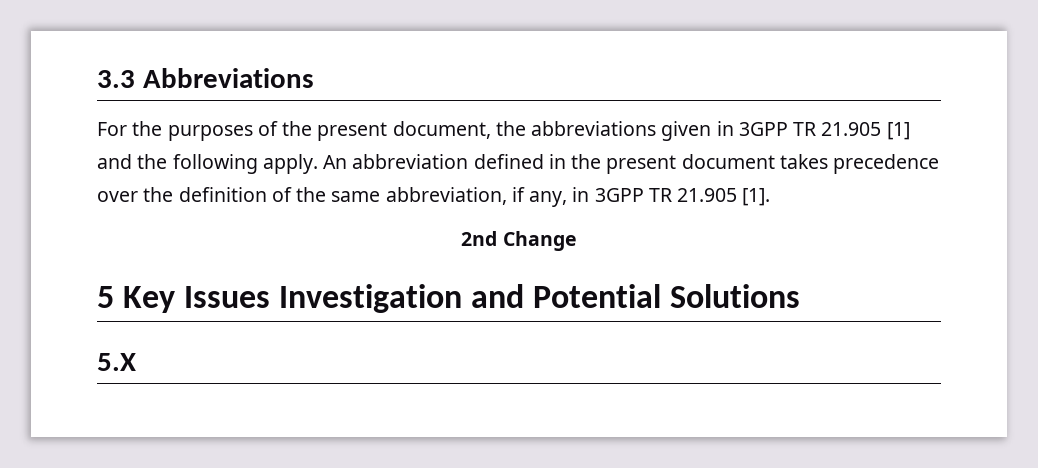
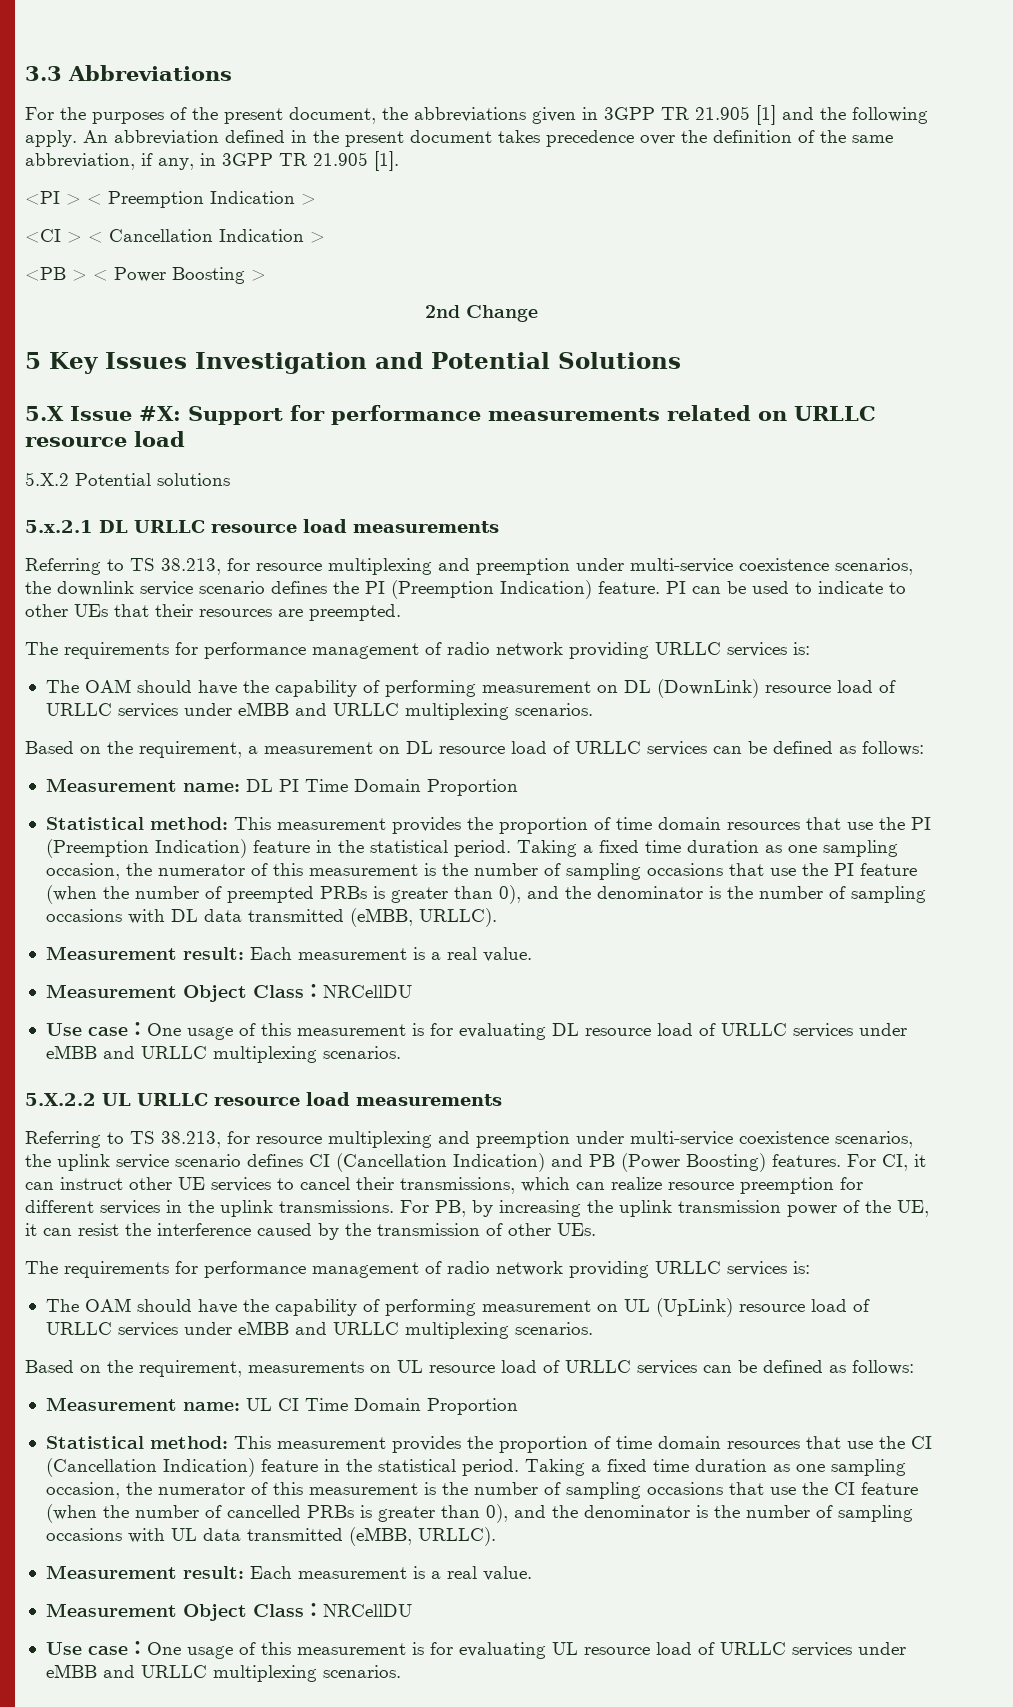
+ <PI > < Preemption Indication >
+ <CI > < Cancellation Indication >
+ <PB > < Power Boosting >
- 5.X
+ 5.X Issue #X: Support for performance measurements related on URLLC resource load
+ 5.X.2 Potential solutions
+ 5.x.2.1 DL URLLC resource load measurements
+ Referring to TS 38.213, for resource multiplexing and preemption under multi-service coexistence scenarios, the downlink service scenario defines the PI (Preemption Indication) feature. PI can be used to indicate to other UEs that their resources are preempted.
+ The requirements for performance management of radio network providing URLLC services is:
+ The OAM should have the capability of performing measurement on DL (DownLink) resource load of URLLC services under eMBB and URLLC multiplexing scenarios.
+ Based on the requirement, a measurement on DL resource load of URLLC services can be defined as follows:
+ Measurement name: DL PI Time Domain Proportion
+ Statistical method: This measurement provides the proportion of time domain resources that use the PI (Preemption Indication) feature in the statistical period. Taking a fixed time duration as one sampling occasion, the numerator of this measurement is the number of sampling occasions that use the PI feature (when the number of preempted PRBs is greater than 0), and the denominator is the number of sampling occasions with DL data transmitted (eMBB, URLLC).
+ Measurement result: Each measurement is a real value.
+ Measurement Object Class：NRCellDU
+ Use case：One usage of this measurement is for evaluating DL resource load of URLLC services under eMBB and URLLC multiplexing scenarios.
+ 5.X.2.2 UL URLLC resource load measurements
+ Referring to TS 38.213, for resource multiplexing and preemption under multi-service coexistence scenarios, the uplink service scenario defines CI (Cancellation Indication) and PB (Power Boosting) features. For CI, it can instruct other UE services to cancel their transmissions, which can realize resource preemption for different services in the uplink transmissions. For PB, by increasing the uplink transmission power of the UE, it can resist the interference caused by the transmission of other UEs.
+ The requirements for performance management of radio network providing URLLC services is:
+ The OAM should have the capability of performing measurement on UL (UpLink) resource load of URLLC services under eMBB and URLLC multiplexing scenarios.
+ Based on the requirement, measurements on UL resource load of URLLC services can be defined as follows:
+ Measurement name: UL CI Time Domain Proportion
+ Statistical method: This measurement provides the proportion of time domain resources that use the CI (Cancellation Indication) feature in the statistical period. Taking a fixed time duration as one sampling occasion, the numerator of this measurement is the number of sampling occasions that use the CI feature (when the number of cancelled PRBs is greater than 0), and the denominator is the number of sampling occasions with UL data transmitted (eMBB, URLLC).
+ Measurement result: Each measurement is a real value.
+ Measurement Object Class：NRCellDU
+ Use case：One usage of this measurement is for evaluating UL resource load of URLLC services under eMBB and URLLC multiplexing scenarios.

